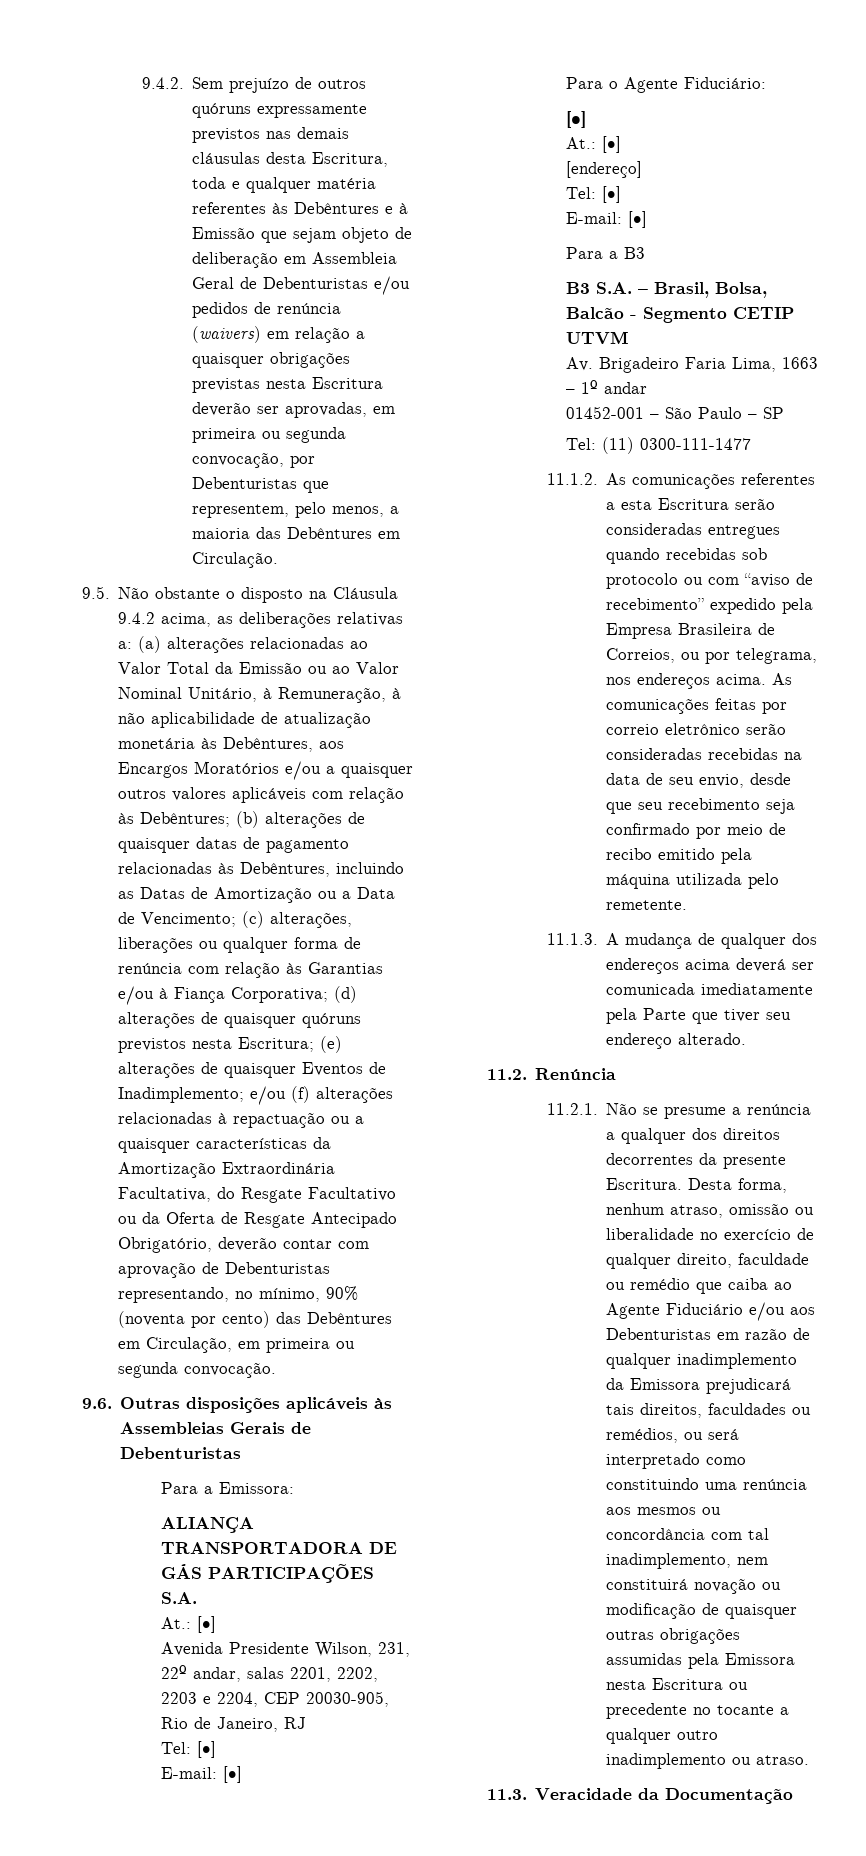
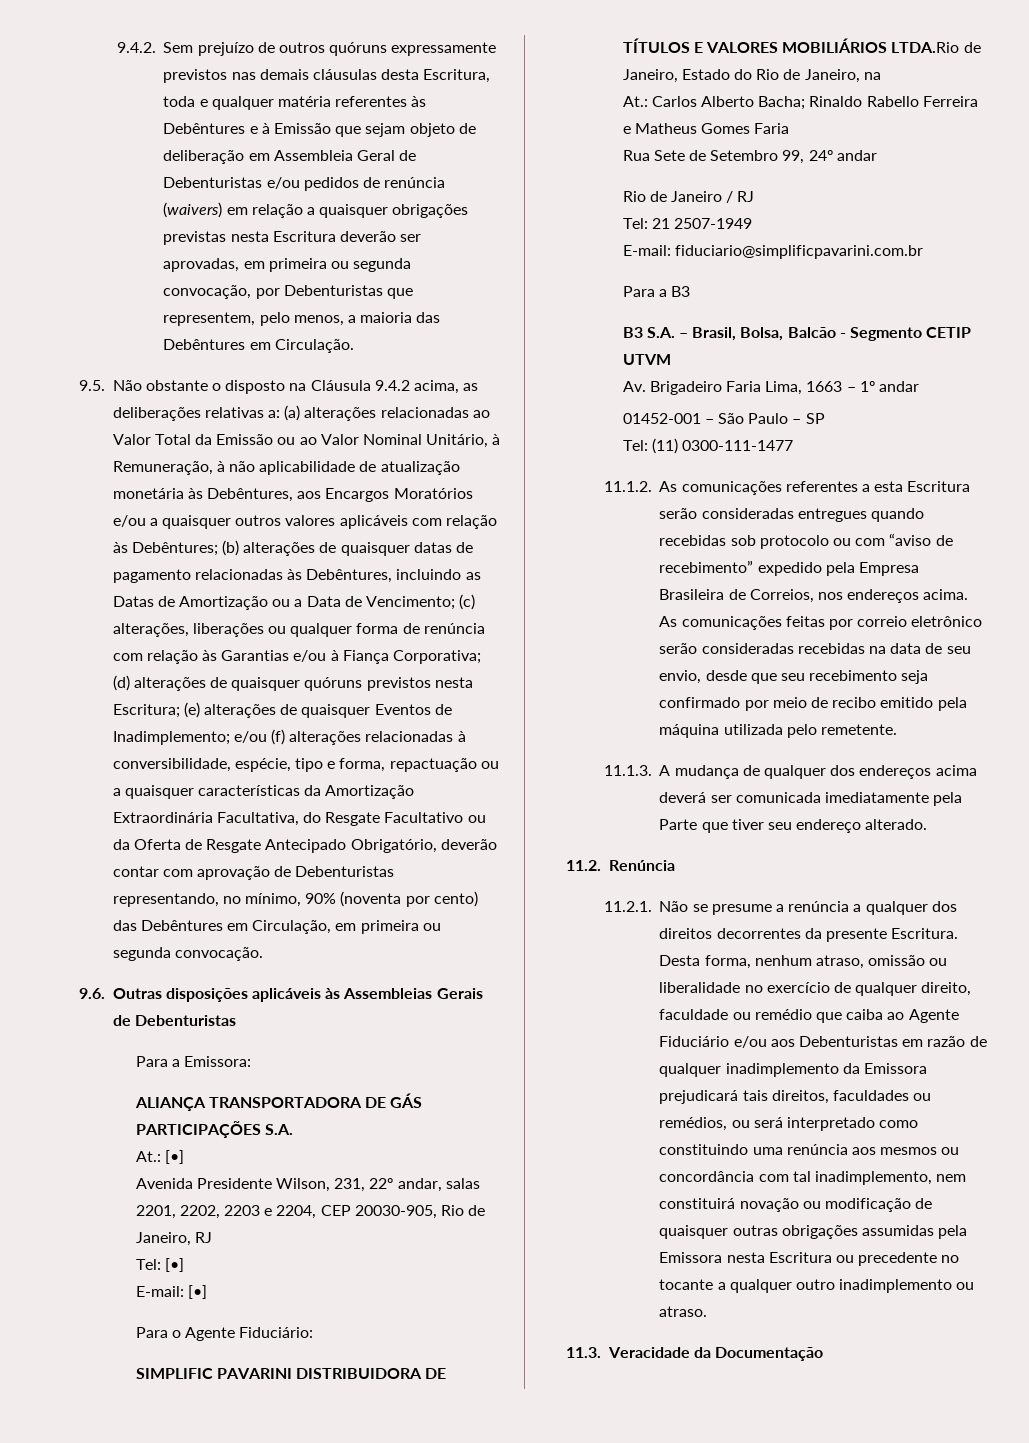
- e/ou (f) alterações relacionadas à repactuação ou a quaisquer características da Amortização Extraordinária Facultativa, do Resgate Facultativo ou da Oferta de Resgate Antecipado Obrigatório, deverão contar com aprovação de Debenturistas representando, no mínimo, 90% (noventa por cento) das Debêntures em Circulação, em primeira ou segunda convocação.
+ e/ou (f) alterações relacionadas à conversibilidade, espécie, tipo e forma, repactuação ou a quaisquer características da Amortização Extraordinária Facultativa, do Resgate Facultativo ou da Oferta de Resgate Antecipado Obrigatório, deverão contar com aprovação de Debenturistas representando, no mínimo, 90% (noventa por cento) das Debêntures em Circulação, em primeira ou segunda convocação.
  Para o Agente Fiduciário:
- [•]
- At.: [•]
- [endereço]
- Tel: [•]
- E-mail: [•]
+ SIMPLIFIC PAVARINI DISTRIBUIDORA DE TÍTULOS E VALORES MOBILIÁRIOS LTDA.Rio de Janeiro, Estado do Rio de Janeiro, na
+ At.: Carlos Alberto Bacha; Rinaldo Rabello Ferreira e Matheus Gomes Faria
+ Rua Sete de Setembro 99, 24º andar
+ Rio de Janeiro / RJ
+ Tel: 21 2507-1949
+ E-mail: fiduciario@simplificpavarini.com.br
- 11.1.2. As comunicações referentes a esta Escritura serão consideradas entregues quando recebidas sob protocolo ou com “aviso de recebimento” expedido pela Empresa Brasileira de Correios, ou por telegrama, nos endereços acima.
+ 11.1.2. As comunicações referentes a esta Escritura serão consideradas entregues quando recebidas sob protocolo ou com “aviso de recebimento” expedido pela Empresa Brasileira de Correios, nos endereços acima.

